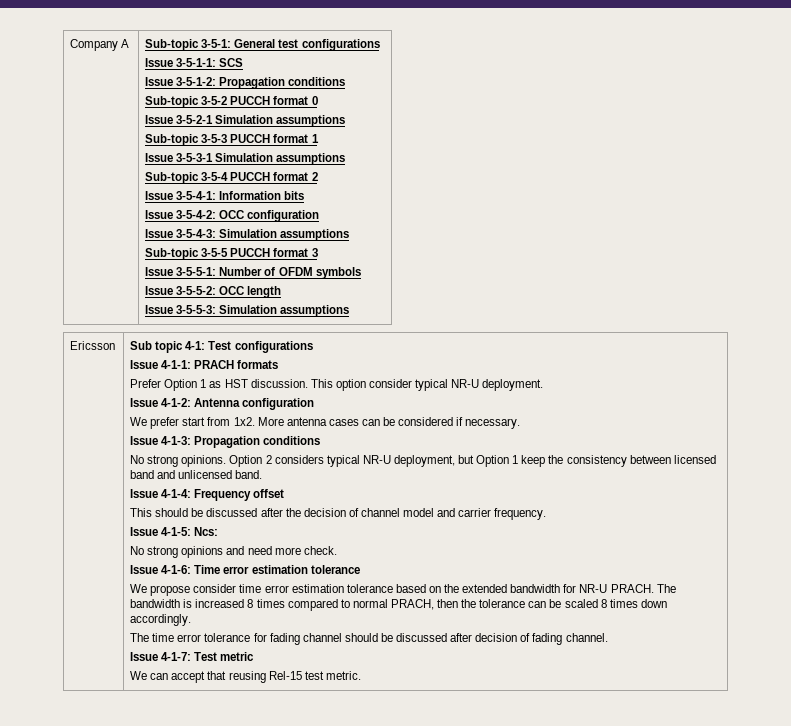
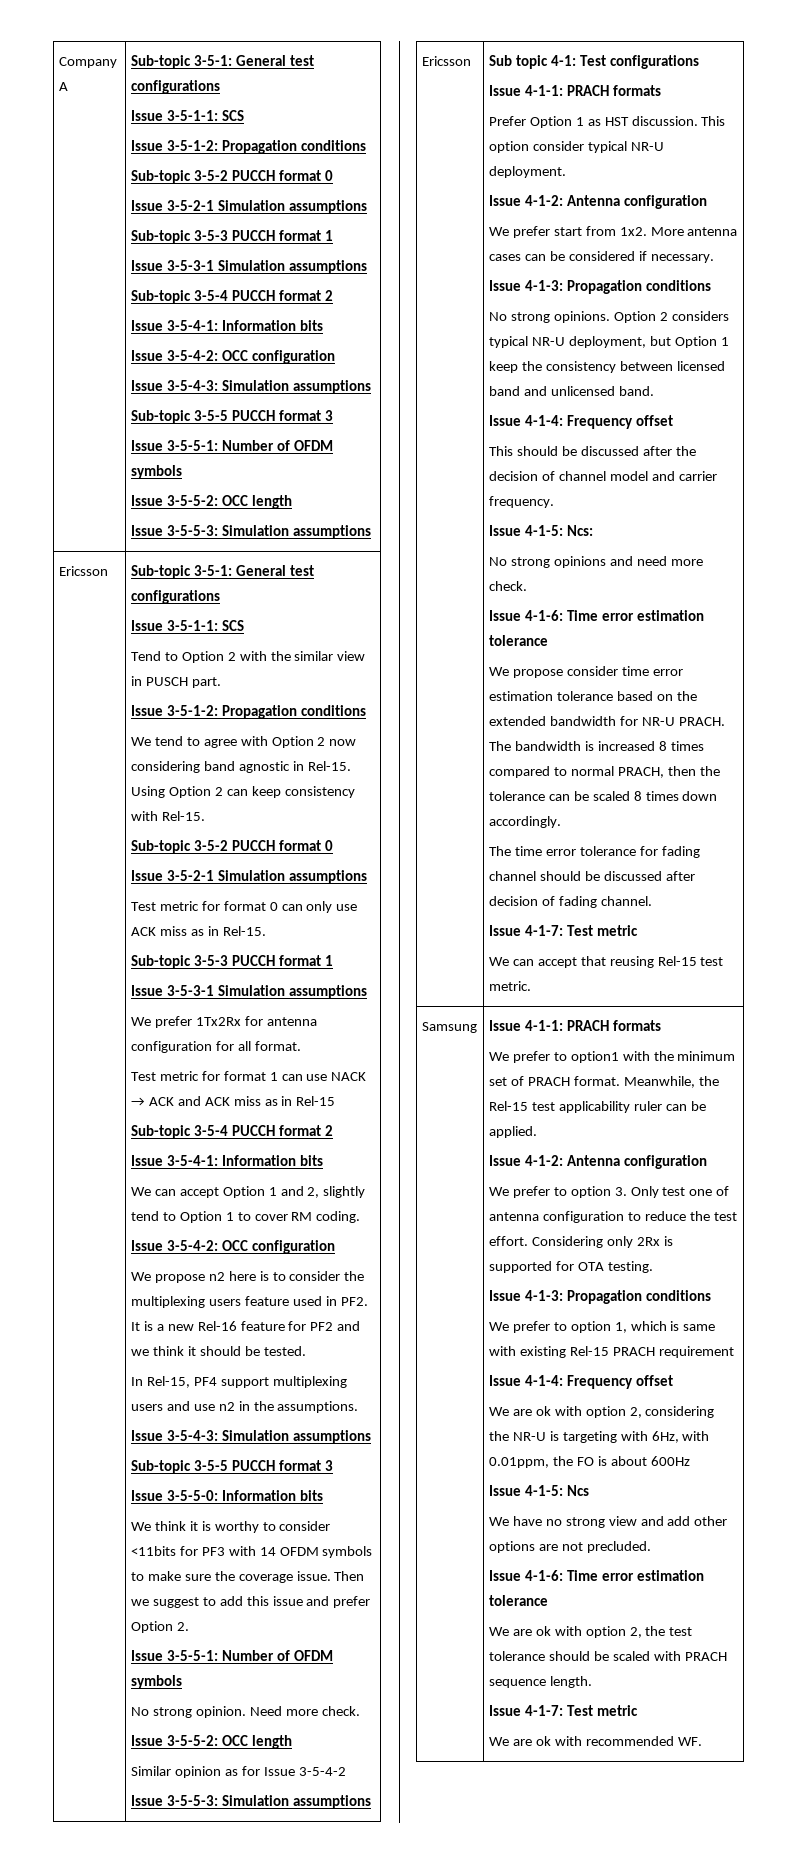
+ Ericsson | Sub-topic 3-5-1: General test configurations
+ Issue 3-5-1-1: SCS
+ Tend to Option 2 with the similar view in PUSCH part.
+ Issue 3-5-1-2: Propagation conditions
+ We tend to agree with Option 2 now considering band agnostic in Rel-15. Using Option 2 can keep consistency with Rel-15.
+ Sub-topic 3-5-2 PUCCH format 0
+ Issue 3-5-2-1 Simulation assumptions
+ Test metric for format 0 can only use ACK miss as in Rel-15.
+ Sub-topic 3-5-3 PUCCH format 1
+ Issue 3-5-3-1 Simulation assumptions
+ We prefer 1Tx2Rx for antenna configuration for all format.
+ Test metric for format 1 can use NACK → ACK and ACK miss as in Rel-15
+ Sub-topic 3-5-4 PUCCH format 2
+ Issue 3-5-4-1: Information bits
+ We can accept Option 1 and 2, slightly tend to Option 1 to cover RM coding.
+ Issue 3-5-4-2: OCC configuration
+ We propose n2 here is to consider the multiplexing users feature used in PF2. It is a new Rel-16 feature for PF2 and we think it should be tested.
+ In Rel-15, PF4 support multiplexing users and use n2 in the assumptions.
+ Issue 3-5-4-3: Simulation assumptions
+ Sub-topic 3-5-5 PUCCH format 3
+ Issue 3-5-5-0: Information bits
+ We think it is worthy to consider <11bits for PF3 with 14 OFDM symbols to make sure the coverage issue. Then we suggest to add this issue and prefer Option 2.
+ Issue 3-5-5-1: Number of OFDM symbols
+ No strong opinion. Need more check.
+ Issue 3-5-5-2: OCC length
+ Similar opinion as for Issue 3-5-4-2
+ Issue 3-5-5-3: Simulation assumptions
+ Samsung | Issue 4-1-1: PRACH formats
+ We prefer to option1 with the minimum set of PRACH format. Meanwhile, the Rel-15 test applicability ruler can be applied.
+ Issue 4-1-2: Antenna configuration
+ We prefer to option 3. Only test one of antenna configuration to reduce the test effort. Considering only 2Rx is supported for OTA testing.
+ Issue 4-1-3: Propagation conditions
+ We prefer to option 1, which is same with existing Rel-15 PRACH requirement
+ Issue 4-1-4: Frequency offset
+ We are ok with option 2, considering the NR-U is targeting with 6Hz, with 0.01ppm, the FO is about 600Hz
+ Issue 4-1-5: Ncs
+ We have no strong view and add other options are not precluded.
+ Issue 4-1-6: Time error estimation tolerance
+ We are ok with option 2, the test tolerance should be scaled with PRACH sequence length.
+ Issue 4-1-7: Test metric
+ We are ok with recommended WF.

